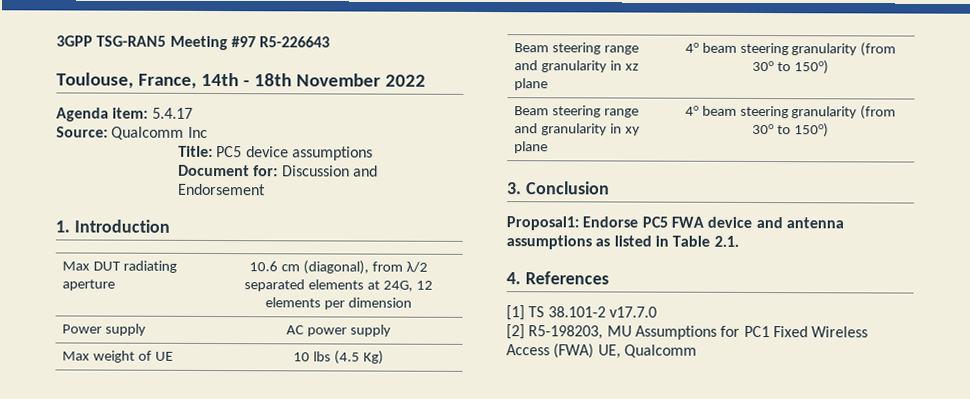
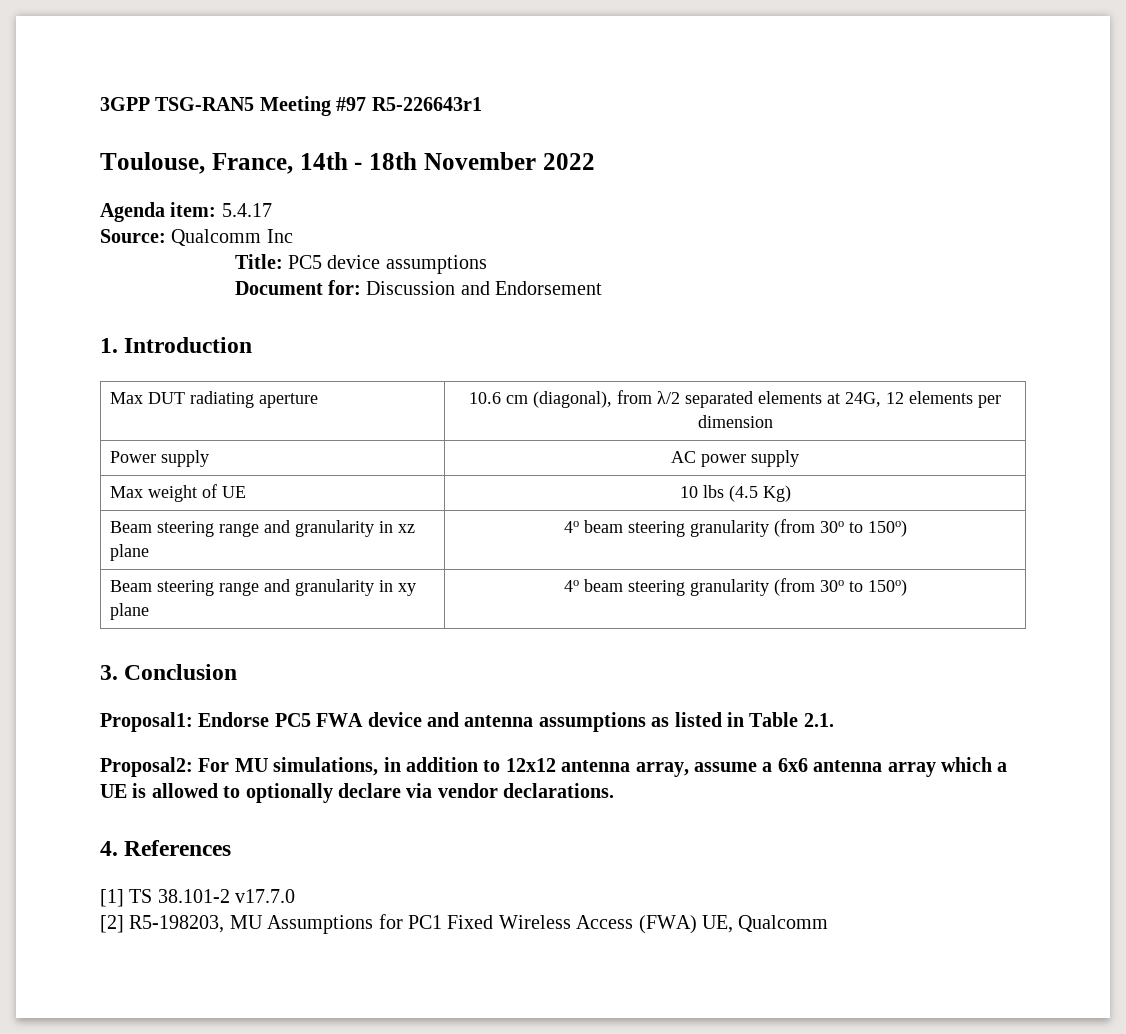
- 3GPP TSG-RAN5 Meeting #97 R5-226643
+ 3GPP TSG-RAN5 Meeting #97 R5-226643r1
+ Proposal2: For MU simulations, in addition to 12x12 antenna array, assume a 6x6 antenna array which a UE is allowed to optionally declare via vendor declarations.

